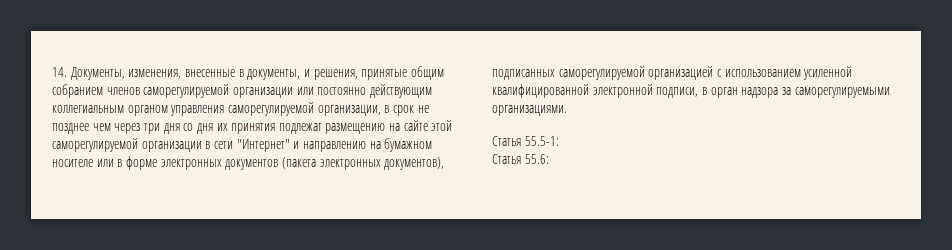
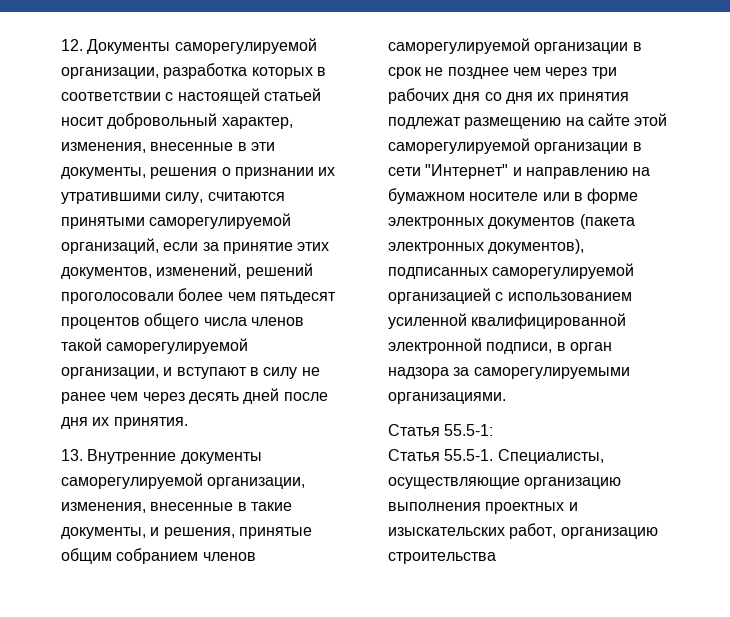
- 14. Документы, изменения, внесенные в документы, и решения, принятые общим собранием членов саморегулируемой организации или постоянно действующим коллегиальным органом управления саморегулируемой организации, в срок не позднее чем через три дня со дня их принятия подлежат размещению на сайте этой саморегулируемой организации в сети "Интернет" и направлению на бумажном носителе или в форме электронных документов (пакета электронных документов), подписанных саморегулируемой организацией с использованием усиленной квалифицированной электронной подписи, в орган надзора за саморегулируемыми организациями.
+ 12. Документы саморегулируемой организации, разработка которых в соответствии с настоящей статьей носит добровольный характер, изменения, внесенные в эти документы, решения о признании их утратившими силу, считаются принятыми саморегулируемой организаций, если за принятие этих документов, изменений, решений проголосовали более чем пятьдесят процентов общего числа членов такой саморегулируемой организации, и вступают в силу не ранее чем через десять дней после дня их принятия.
+ 13. Внутренние документы саморегулируемой организации, изменения, внесенные в такие документы, и решения, принятые общим собранием членов саморегулируемой организации в срок не позднее чем через три рабочих дня со дня их принятия подлежат размещению на сайте этой саморегулируемой организации в сети "Интернет" и направлению на бумажном носителе или в форме электронных документов (пакета электронных документов), подписанных саморегулируемой организацией с использованием усиленной квалифицированной электронной подписи, в орган надзора за саморегулируемыми организациями.
- Статья 55.6:
+ Статья 55.5-1. Специалисты, осуществляющие организацию выполнения проектных и изыскательских работ, организацию строительства

